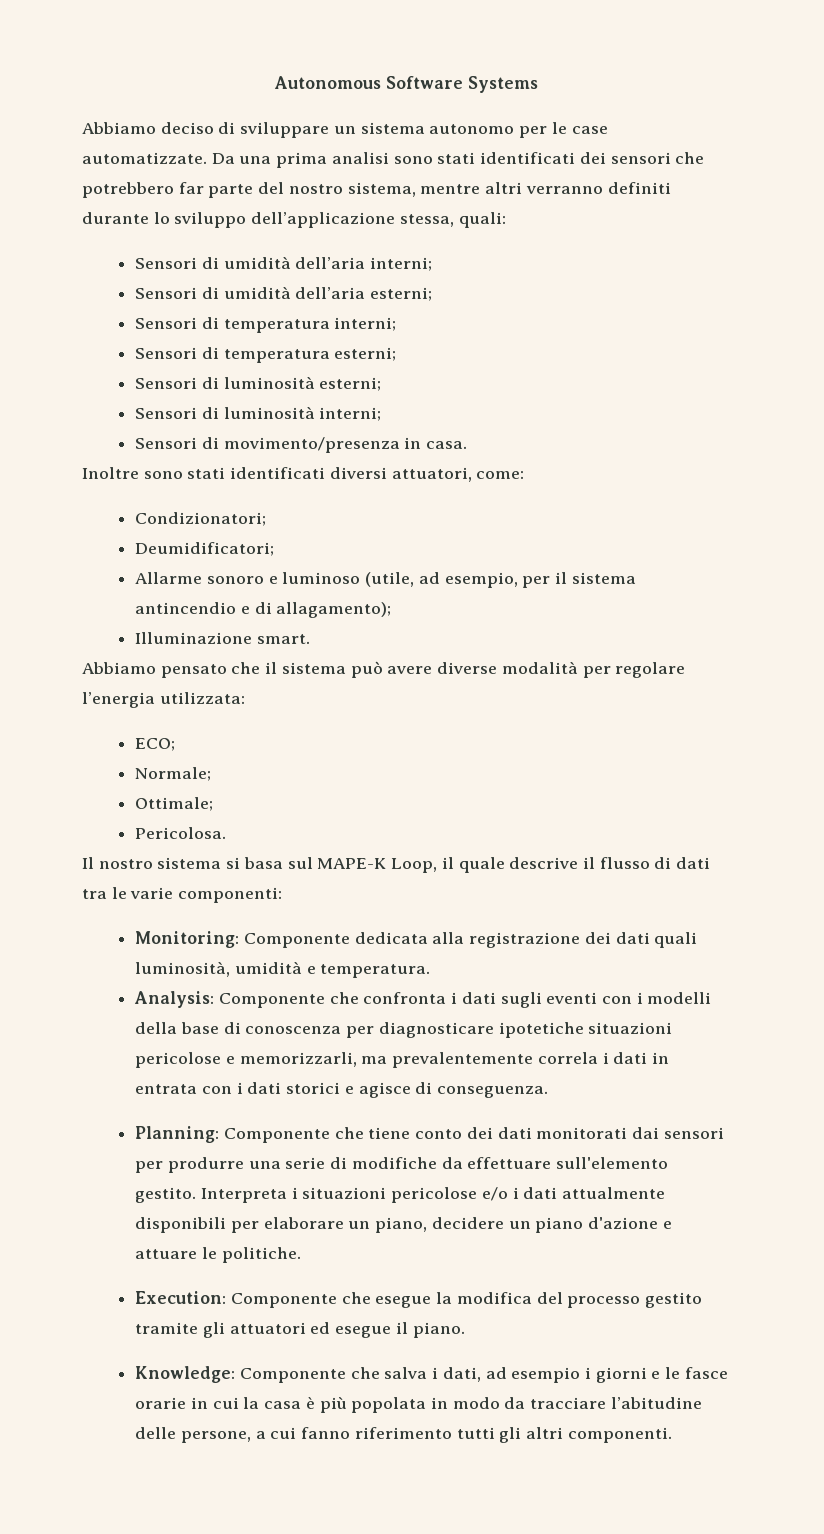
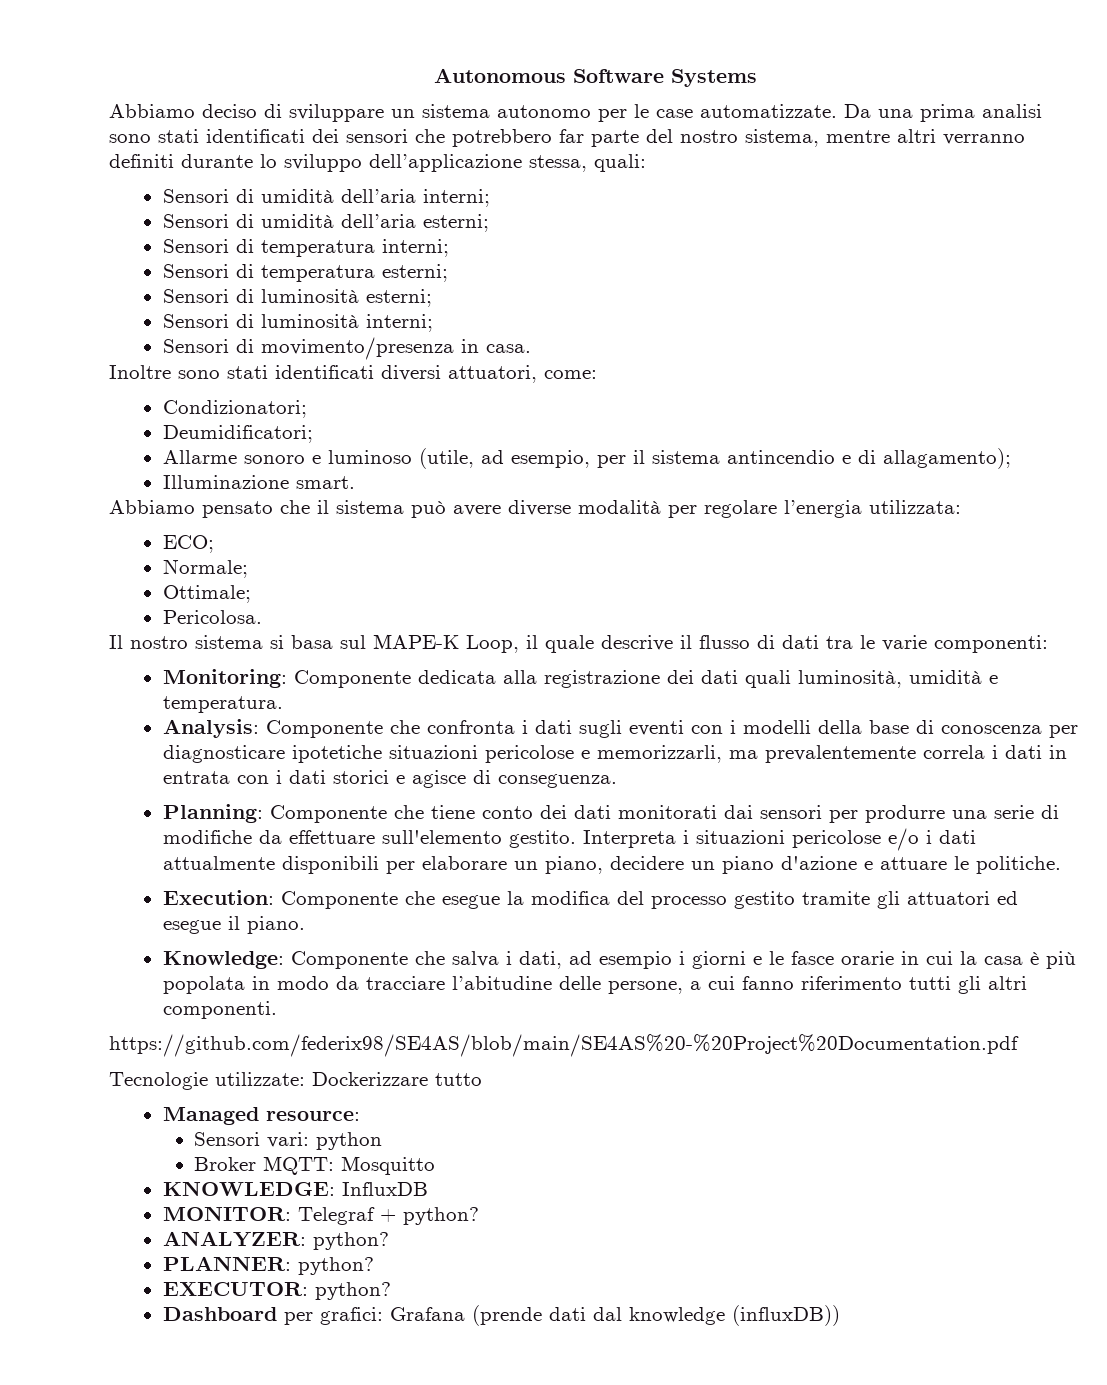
+ https://github.com/federix98/SE4AS/blob/main/SE4AS%20-%20Project%20Documentation.pdf
+ Tecnologie utilizzate: Dockerizzare tutto
+ Managed resource:
+ Sensori vari: python
+ Broker MQTT: Mosquitto
+ KNOWLEDGE: InfluxDB
+ MONITOR: Telegraf + python?
+ ANALYZER: python?
+ PLANNER: python?
+ EXECUTOR: python?
+ Dashboard per grafici: Grafana (prende dati dal knowledge (influxDB))

